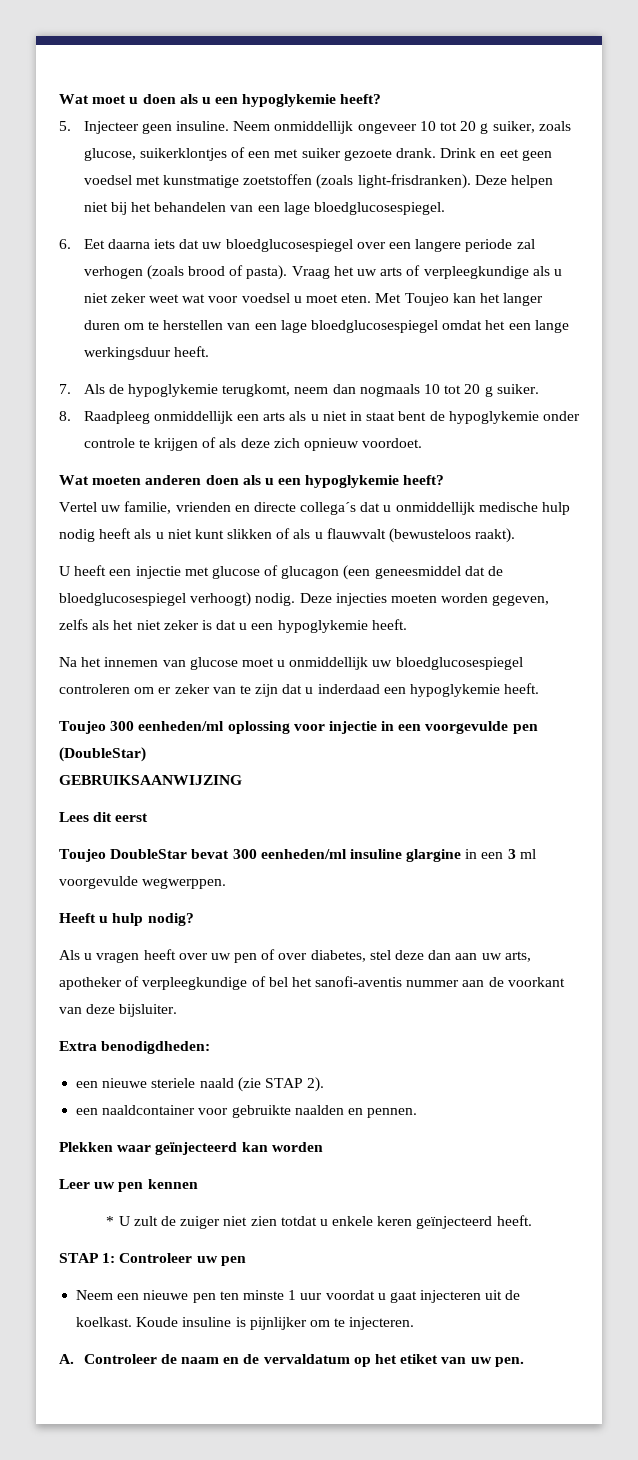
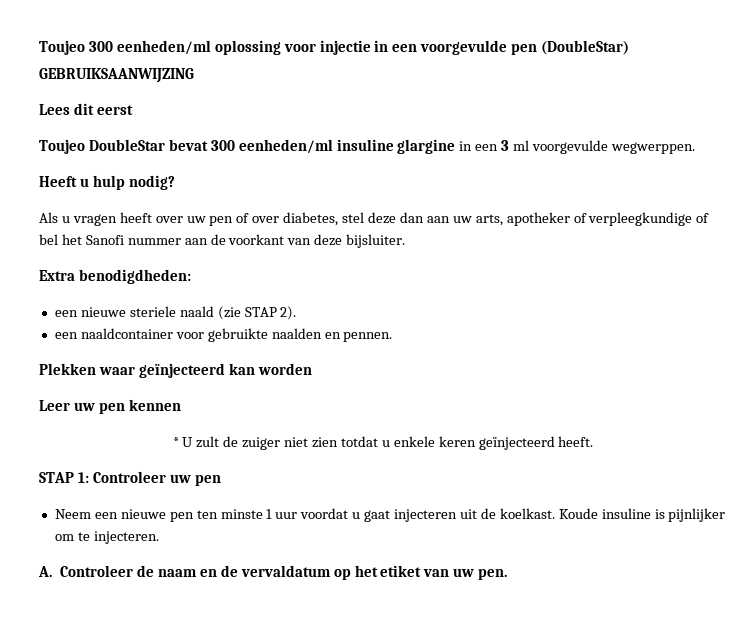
- Wat moet u doen als u een hypoglykemie heeft?
- 5. Injecteer geen insuline. Neem onmiddellijk ongeveer 10 tot 20 g suiker, zoals glucose, suikerklontjes of een met suiker gezoete drank. Drink en eet geen voedsel met kunstmatige zoetstoffen (zoals light-frisdranken). Deze helpen niet bij het behandelen van een lage bloedglucosespiegel.
- 6. Eet daarna iets dat uw bloedglucosespiegel over een langere periode zal verhogen (zoals brood of pasta). Vraag het uw arts of verpleegkundige als u niet zeker weet wat voor voedsel u moet eten. Met Toujeo kan het langer duren om te herstellen van een lage bloedglucosespiegel omdat het een lange werkingsduur heeft.
- 7. Als de hypoglykemie terugkomt, neem dan nogmaals 10 tot 20 g suiker.
- 8. Raadpleeg onmiddellijk een arts als u niet in staat bent de hypoglykemie onder controle te krijgen of als deze zich opnieuw voordoet.
- Wat moeten anderen doen als u een hypoglykemie heeft?
- Vertel uw familie, vrienden en directe collega´s dat u onmiddellijk medische hulp nodig heeft als u niet kunt slikken of als u flauwvalt (bewusteloos raakt).
- U heeft een injectie met glucose of glucagon (een geneesmiddel dat de bloedglucosespiegel verhoogt) nodig. Deze injecties moeten worden gegeven, zelfs als het niet zeker is dat u een hypoglykemie heeft.
- Na het innemen van glucose moet u onmiddellijk uw bloedglucosespiegel controleren om er zeker van te zijn dat u inderdaad een hypoglykemie heeft.
- Als u vragen heeft over uw pen of over diabetes, stel deze dan aan uw arts, apotheker of verpleegkundige of bel het sanofi-aventis nummer aan de voorkant van deze bijsluiter.
+ Als u vragen heeft over uw pen of over diabetes, stel deze dan aan uw arts, apotheker of verpleegkundige of bel het Sanofi nummer aan de voorkant van deze bijsluiter.

